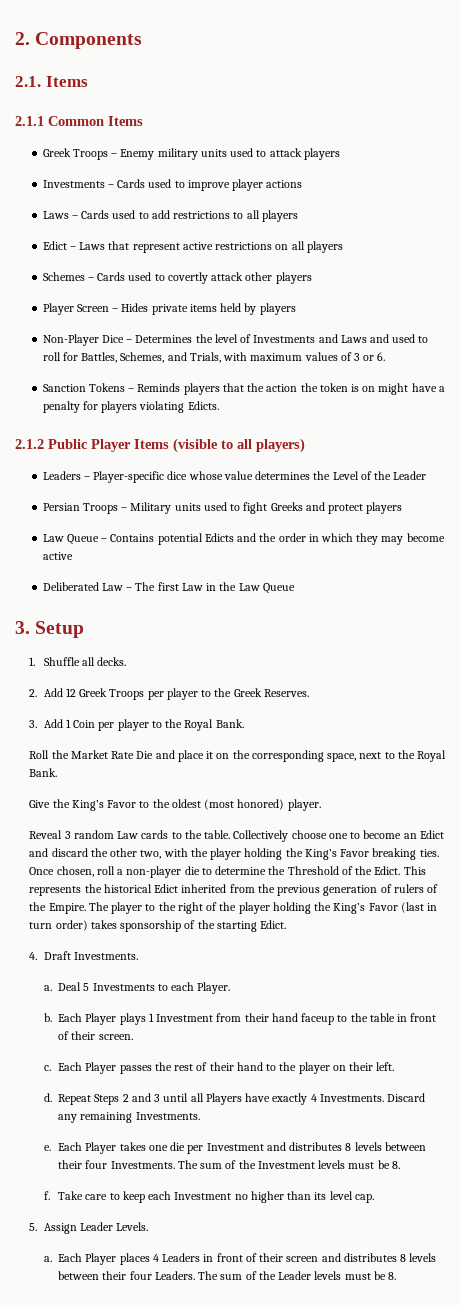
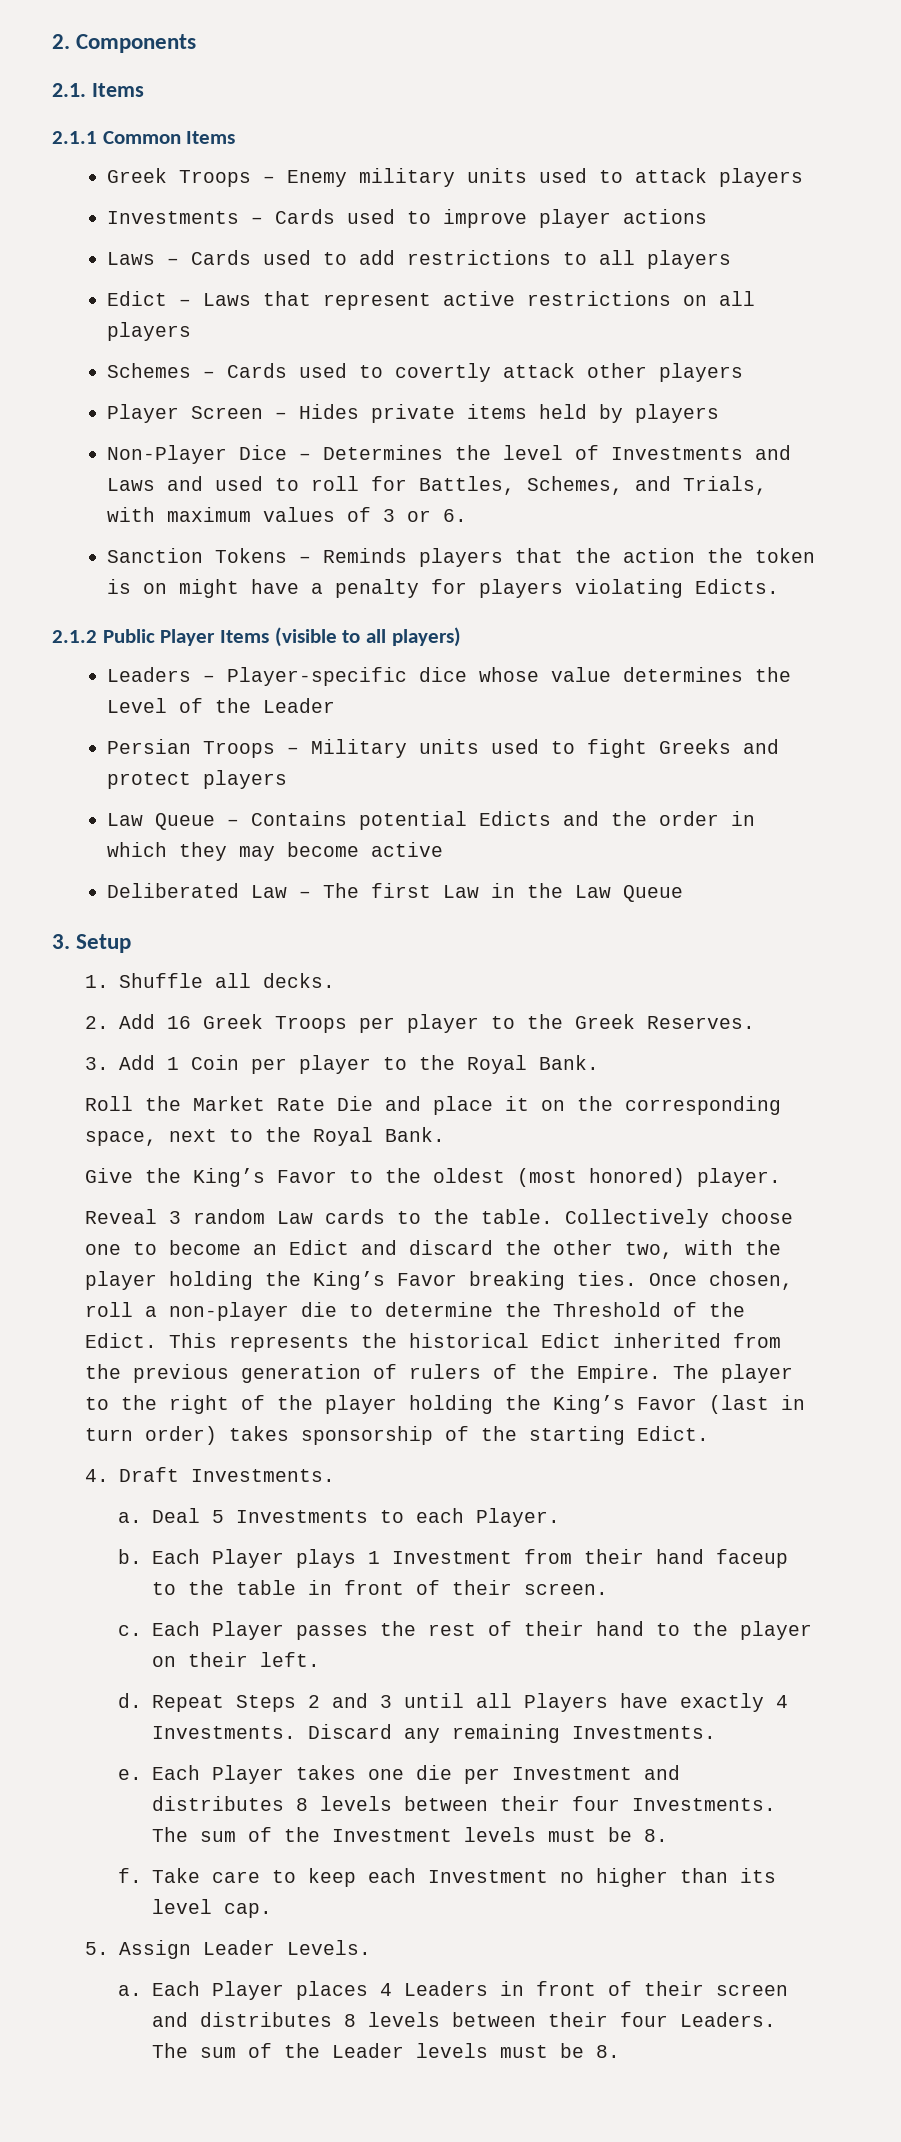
- 2. Add 12 Greek Troops per player to the Greek Reserves.
+ 2. Add 16 Greek Troops per player to the Greek Reserves.

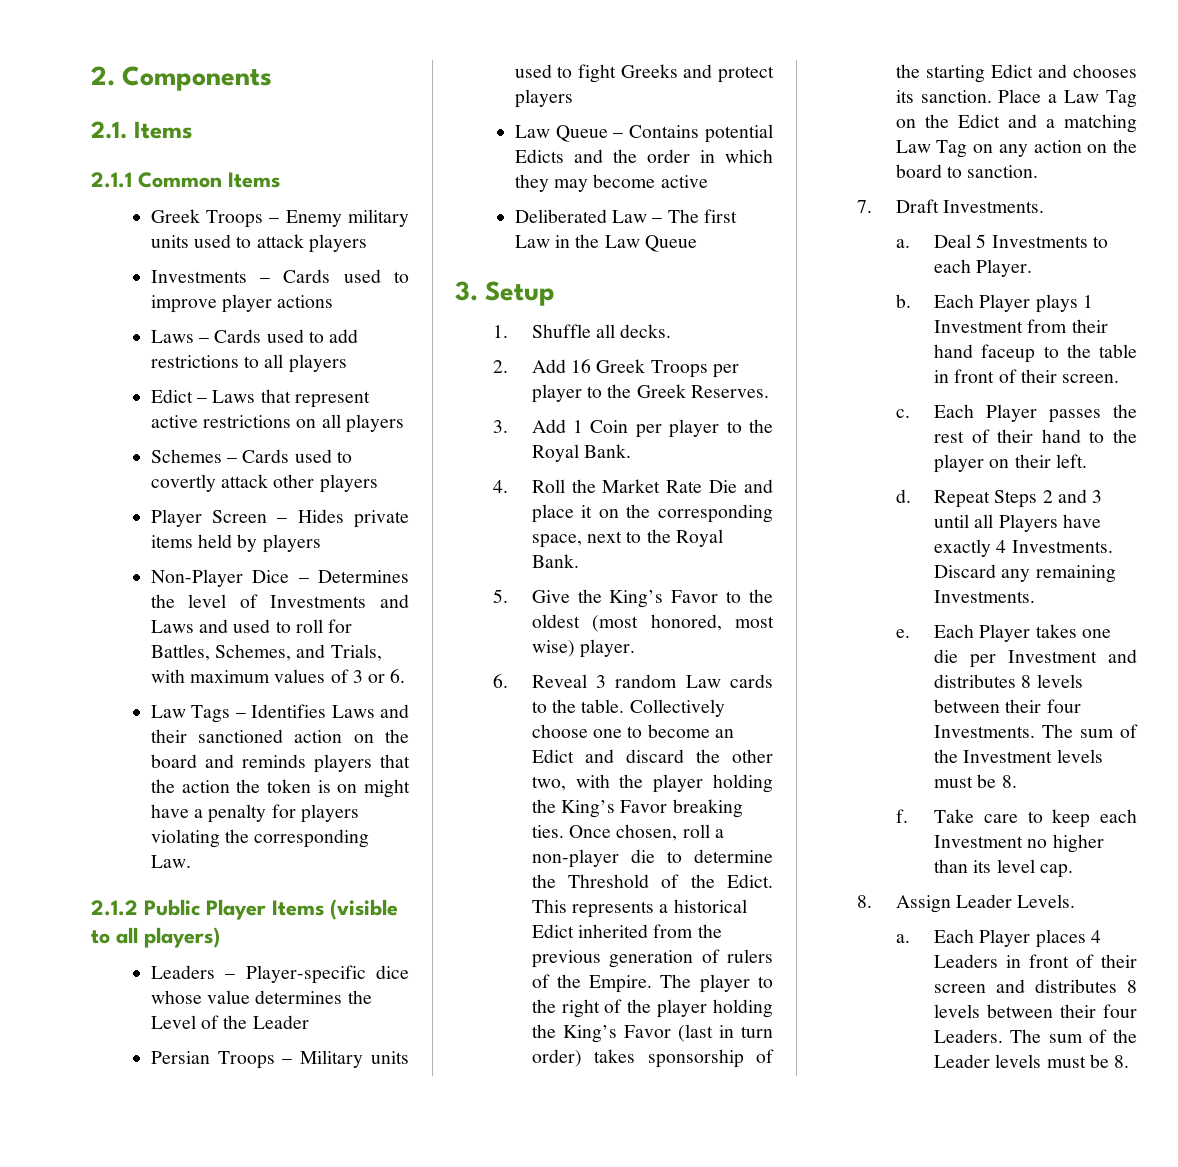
- Sanction Tokens – Reminds players that the action the token is on might have a penalty for players violating Edicts.
+ Law Tags – Identifies Laws and their sanctioned action on the board and reminds players that the action the token is on might have a penalty for players violating the corresponding Law.
- Roll the Market Rate Die and place it on the corresponding space, next to the Royal Bank.
+ 4. Roll the Market Rate Die and place it on the corresponding space, next to the Royal Bank.
- Give the King’s Favor to the oldest (most honored) player.
+ 5. Give the King’s Favor to the oldest (most honored, most wise) player.
- Reveal 3 random Law cards to the table.
+ 6. Reveal 3 random Law cards to the table.
- This represents the historical Edict inherited from the previous generation of rulers of the Empire.
+ This represents a historical Edict inherited from the previous generation of rulers of the Empire.
- The player to the right of the player holding the King’s Favor (last in turn order) takes sponsorship of the starting Edict.
- 4. Draft Investments.
+ The player to the right of the player holding the King’s Favor (last in turn order) takes sponsorship of the starting Edict and chooses its sanction. Place a Law Tag on the Edict and a matching Law Tag on any action on the board to sanction.
+ 7. Draft Investments.
- 5. Assign Leader Levels.
+ 8. Assign Leader Levels.

